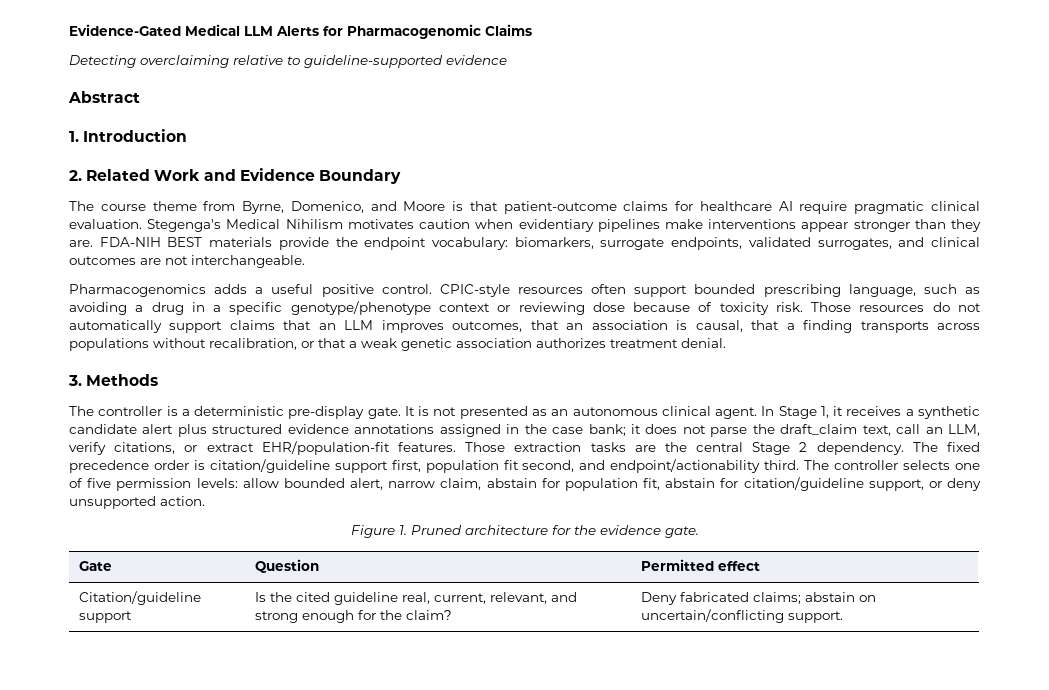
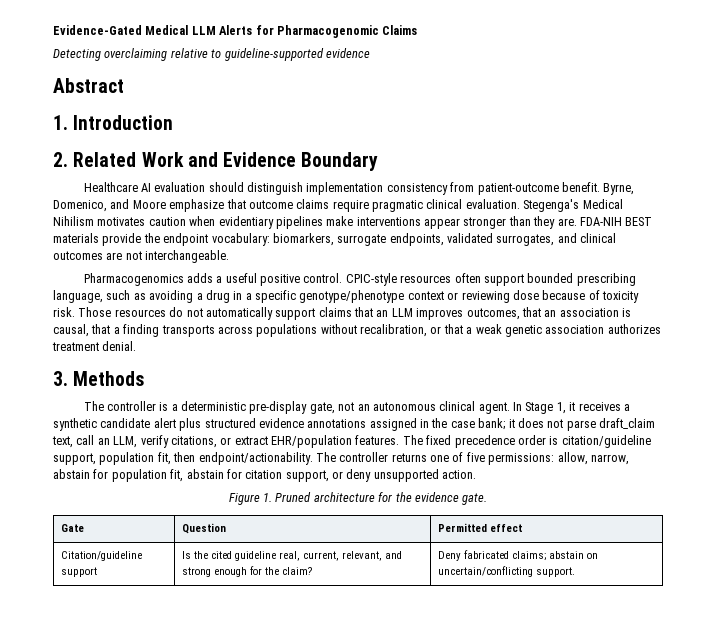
- The course theme from Byrne, Domenico, and Moore is that patient-outcome claims for healthcare AI require pragmatic clinical evaluation.
+ Healthcare AI evaluation should distinguish implementation consistency from patient-outcome benefit. Byrne, Domenico, and Moore emphasize that outcome claims require pragmatic clinical evaluation.
- The controller is a deterministic pre-display gate. It is not presented as an autonomous clinical agent.
+ The controller is a deterministic pre-display gate, not an autonomous clinical agent.
- In Stage 1, it receives a synthetic candidate alert plus structured evidence annotations assigned in the case bank; it does not parse the draft_claim text, call an LLM, verify citations, or extract EHR/population-fit features. Those extraction tasks are the central Stage 2 dependency.
+ In Stage 1, it receives a synthetic candidate alert plus structured evidence annotations assigned in the case bank; it does not parse draft_claim text, call an LLM, verify citations, or extract EHR/population features.
- The fixed precedence order is citation/guideline support first, population fit second, and endpoint/actionability third. The controller selects one of five permission levels: allow bounded alert, narrow claim, abstain for population fit, abstain for citation/guideline support, or deny unsupported action.
+ The fixed precedence order is citation/guideline support, population fit, then endpoint/actionability. The controller returns one of five permissions: allow, narrow, abstain for population fit, abstain for citation support, or deny unsupported action.

